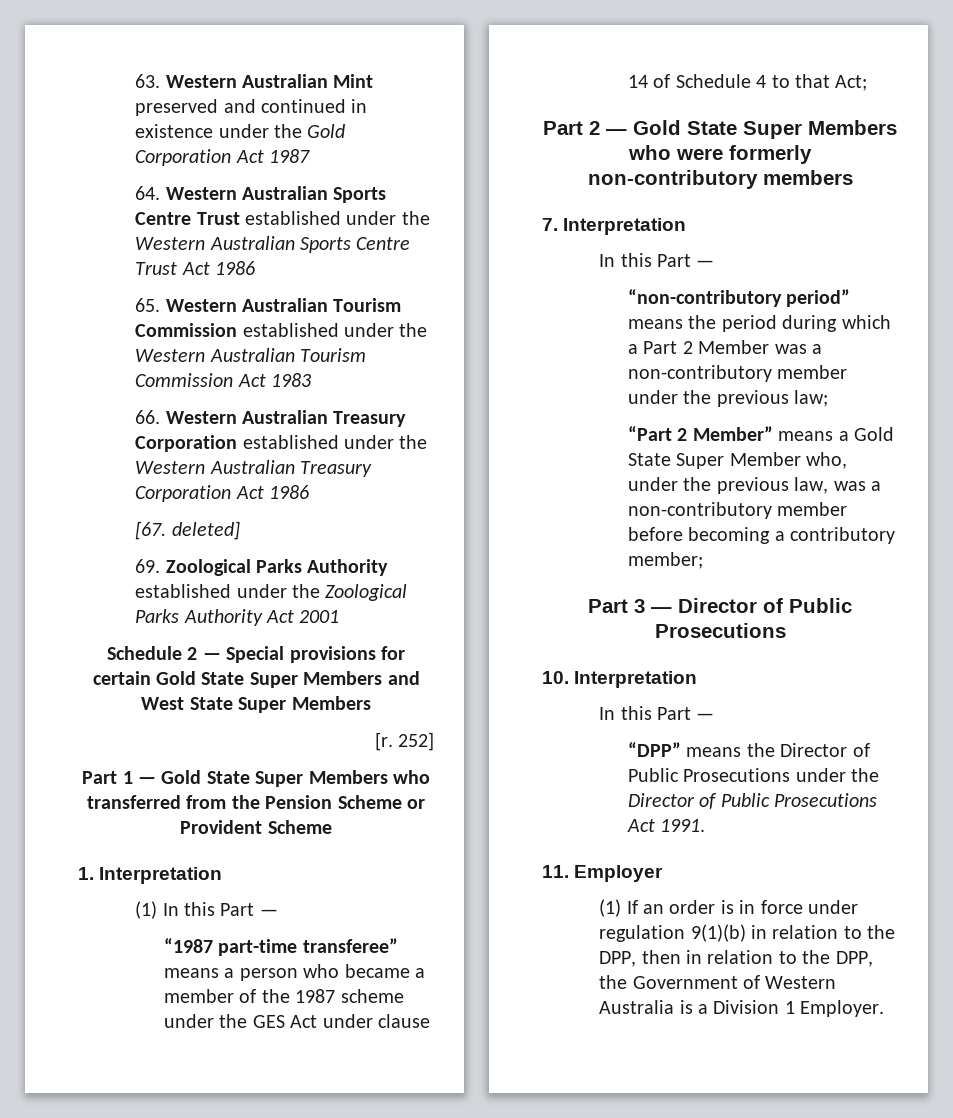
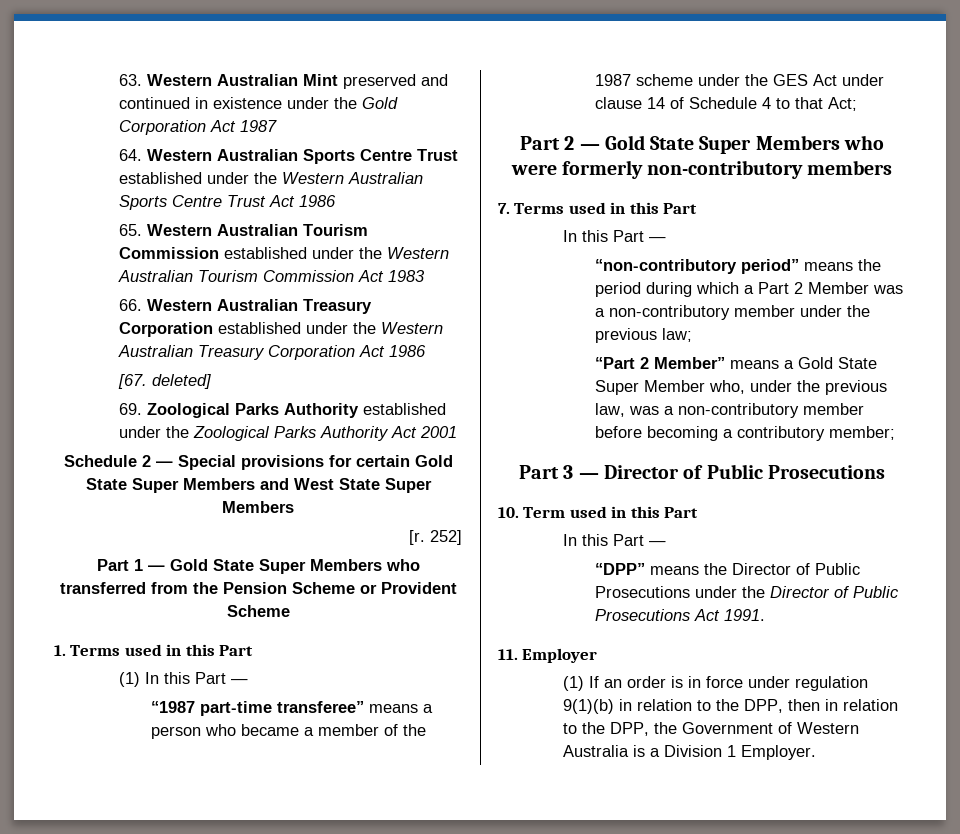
- 1. Interpretation
+ 1. Terms used in this Part
- 7. Interpretation
+ 7. Terms used in this Part
- 10. Interpretation
+ 10. Term used in this Part

